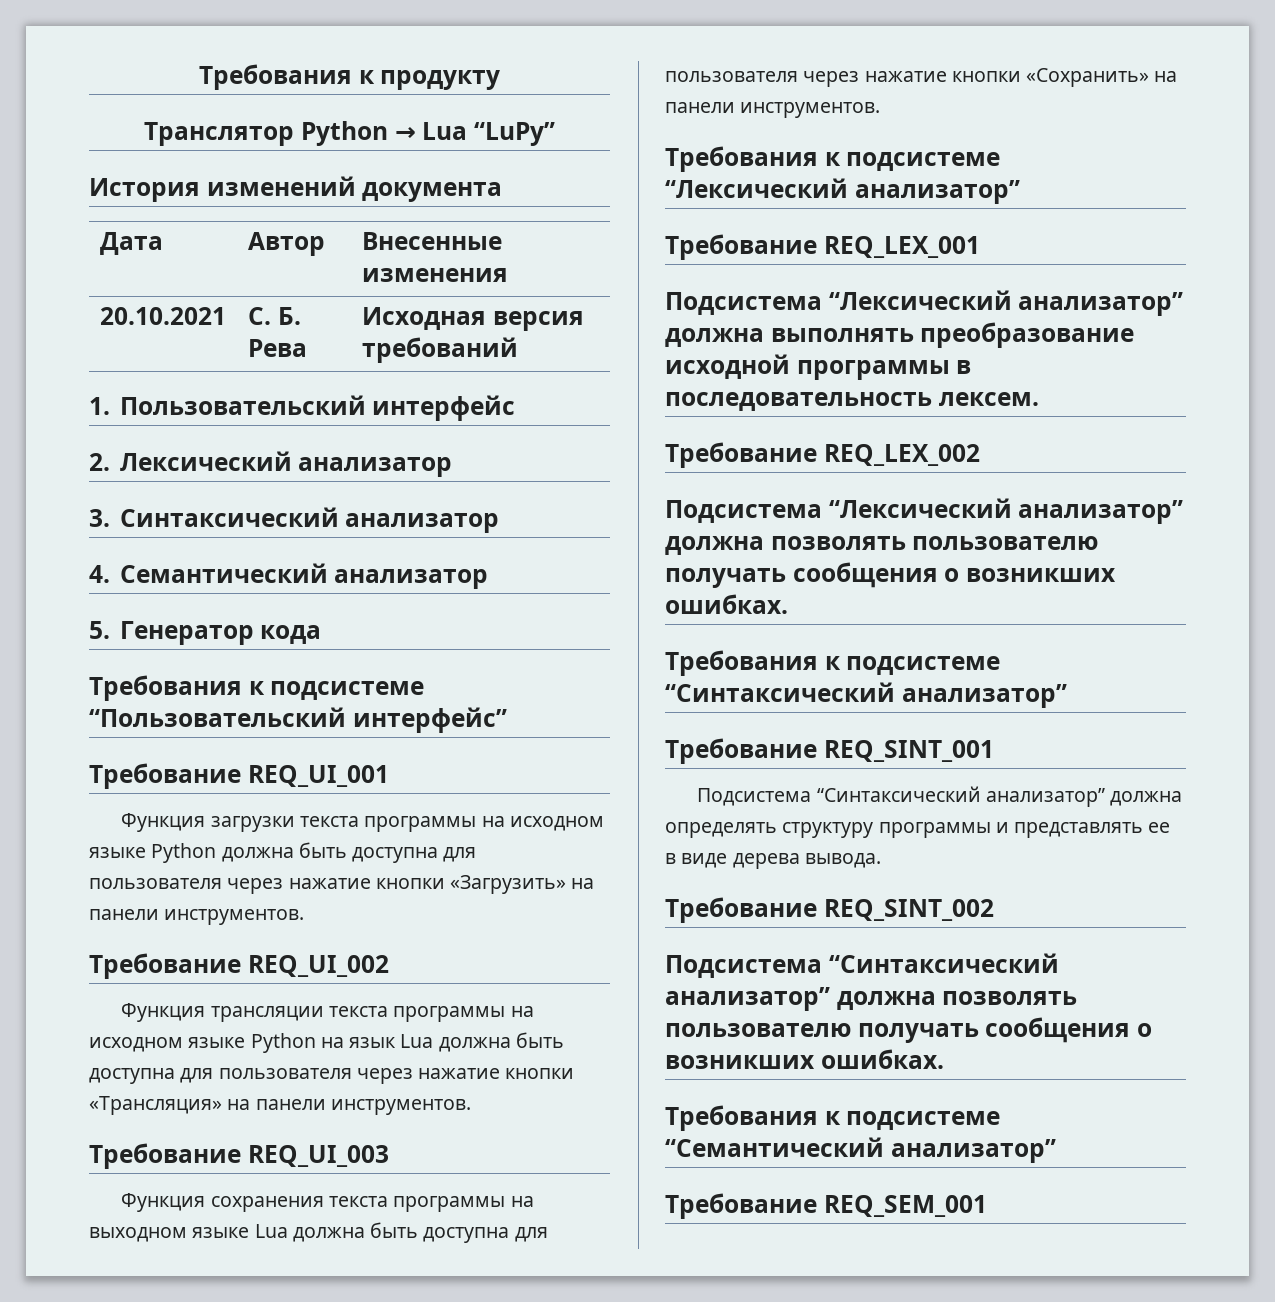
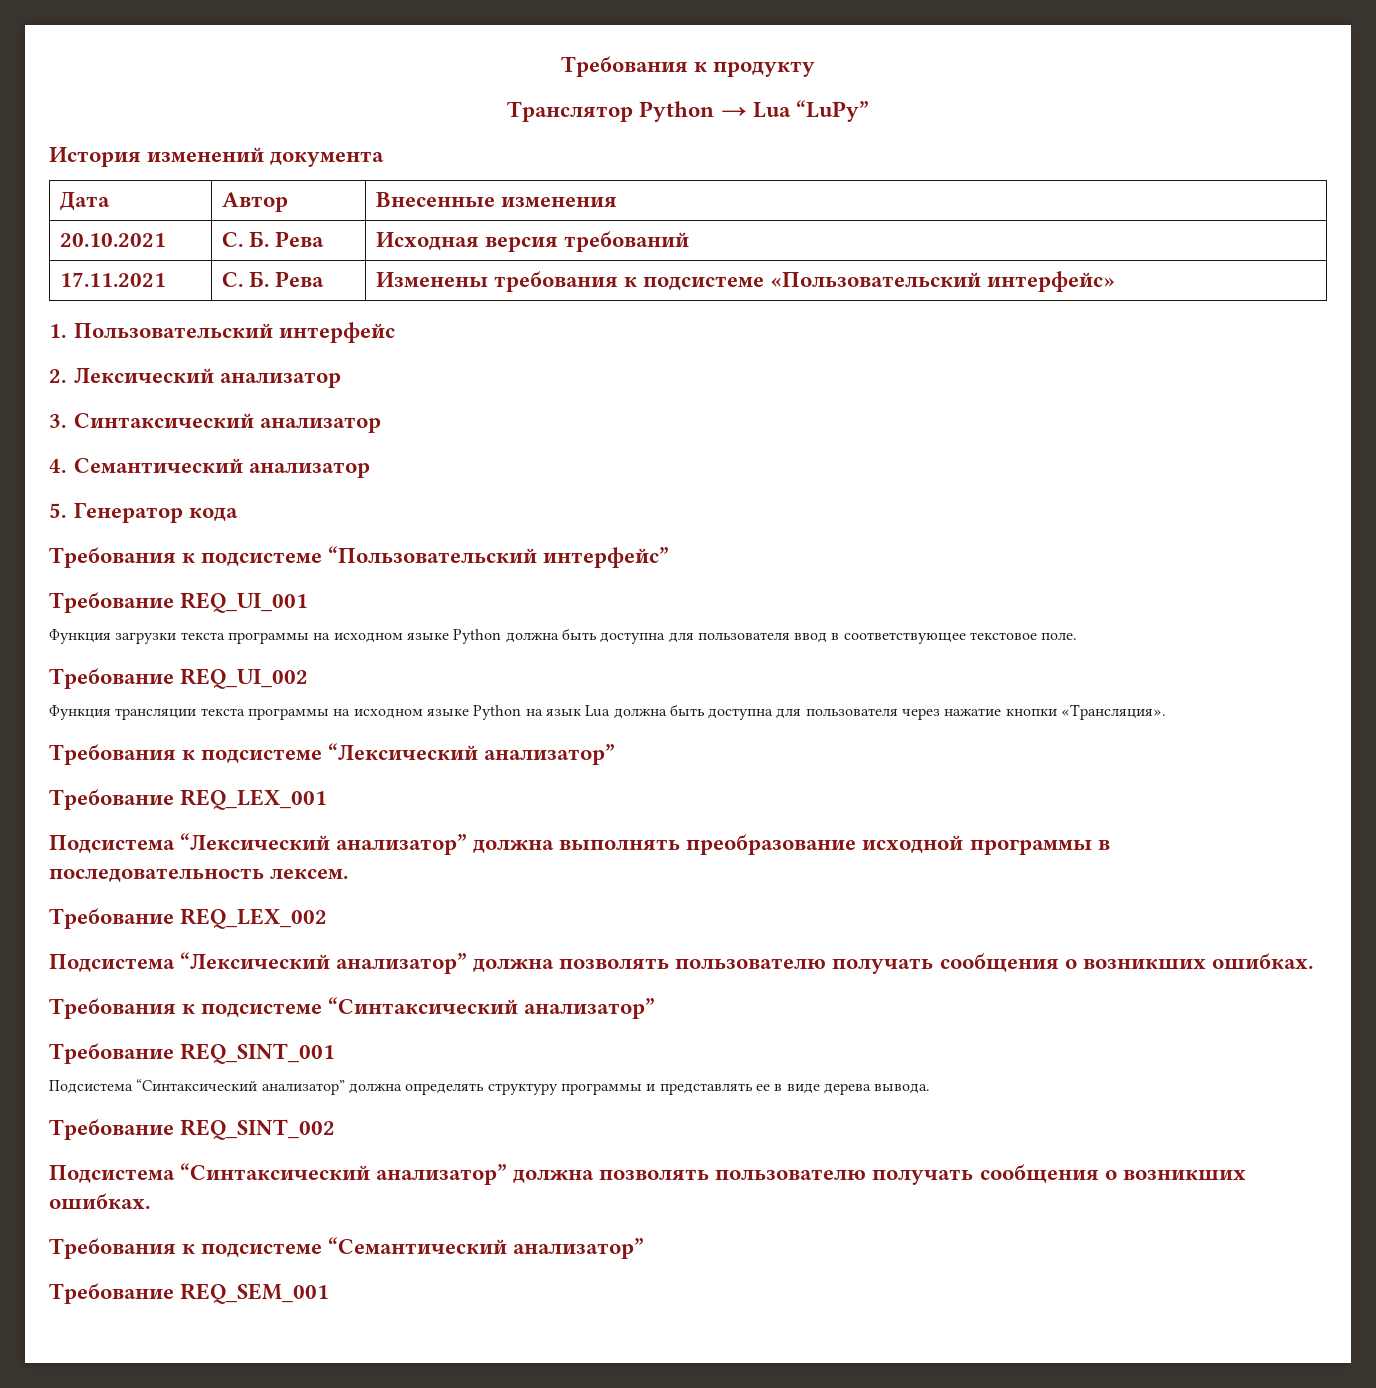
+ 17.11.2021 | С. Б. Рева | Изменены требования к подсистеме «Пользовательский интерфейс»
- Функция загрузки текста программы на исходном языке Python должна быть доступна для пользователя через нажатие кнопки «Загрузить» на панели инструментов.
+ Функция загрузки текста программы на исходном языке Python должна быть доступна для пользователя ввод в соответствующее текстовое поле.
- Функция трансляции текста программы на исходном языке Python на язык Lua должна быть доступна для пользователя через нажатие кнопки «Трансляция» на панели инструментов.
- Требование REQ_UI_003
- Функция сохранения текста программы на выходном языке Lua должна быть доступна для пользователя через нажатие кнопки «Сохранить» на панели инструментов.
+ Функция трансляции текста программы на исходном языке Python на язык Lua должна быть доступна для пользователя через нажатие кнопки «Трансляция».

